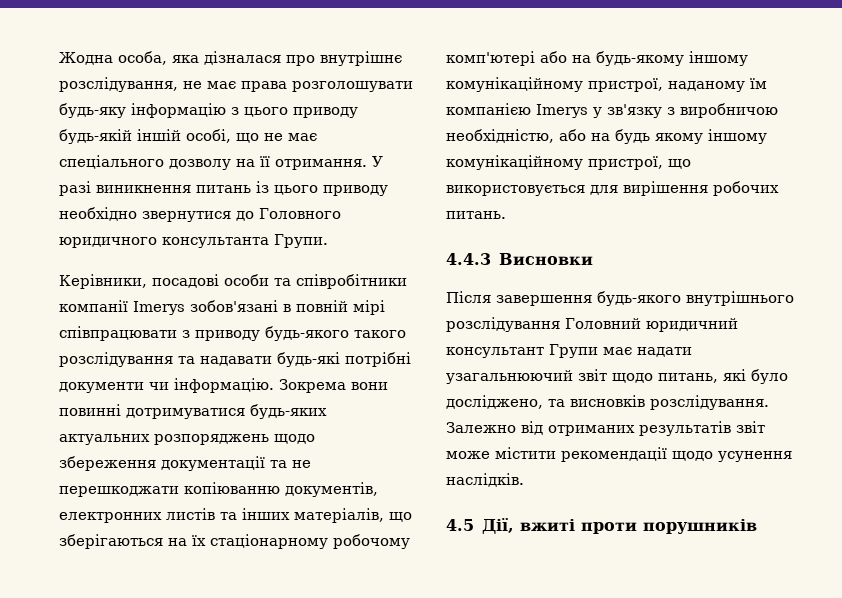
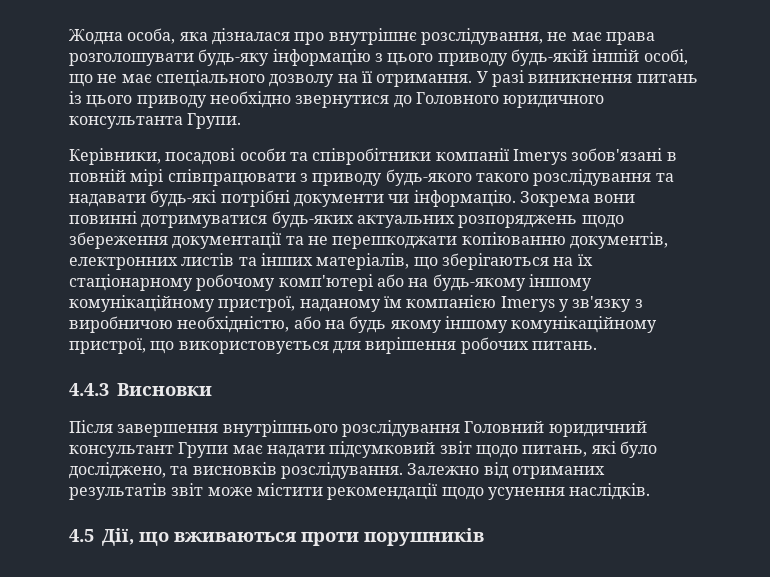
- Після завершення будь-якого внутрішнього розслідування Головний юридичний консультант Групи має надати узагальнюючий звіт щодо питань, які було досліджено, та висновків розслідування.
+ Після завершення внутрішнього розслідування Головний юридичний консультант Групи має надати підсумковий звіт щодо питань, які було досліджено, та висновків розслідування.
- 4.5 Дії, вжиті проти порушників
+ 4.5 Дії, що вживаються проти порушників

